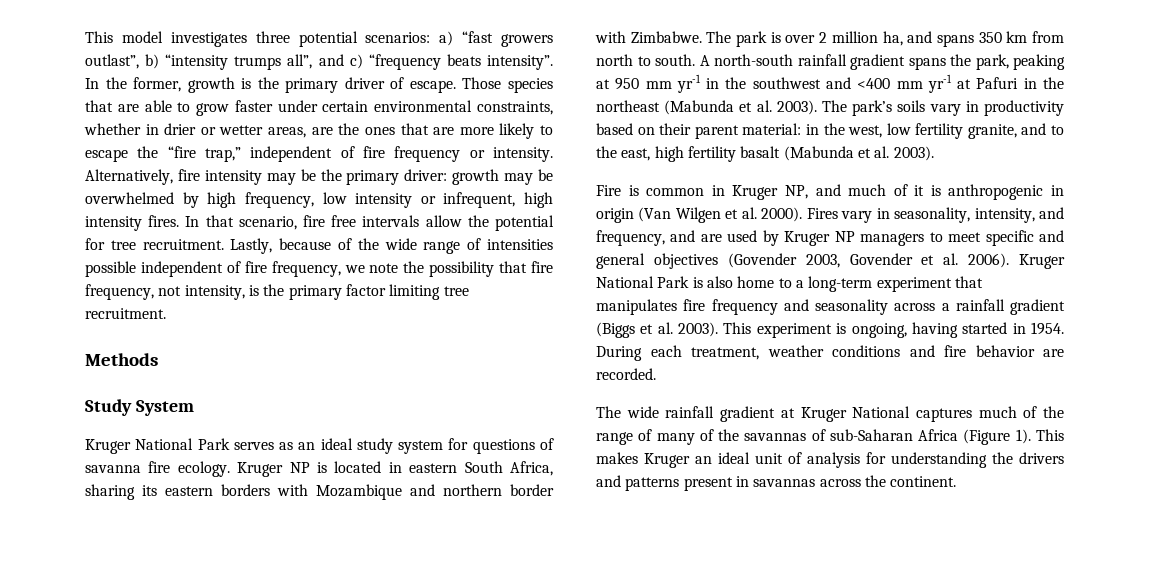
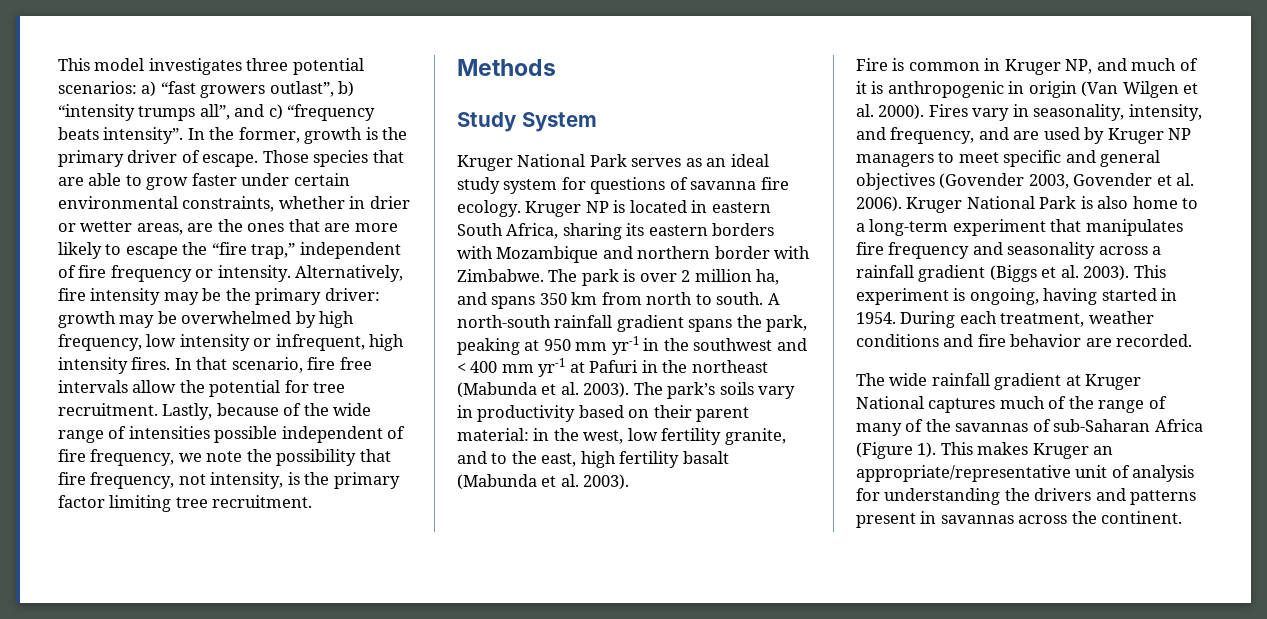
- A north-south rainfall gradient spans the park, peaking at 950 mm yr-1 in the southwest and <400 mm yr-1 at Pafuri in the northeast (Mabunda et al. 2003).
+ A north-south rainfall gradient spans the park, peaking at 950 mm yr-1 in the southwest and < 400 mm yr-1 at Pafuri in the northeast (Mabunda et al. 2003).
- This makes Kruger an ideal unit of analysis for understanding the drivers and patterns present in savannas across the continent.
+ This makes Kruger an appropriate/representative unit of analysis for understanding the drivers and patterns present in savannas across the continent.

